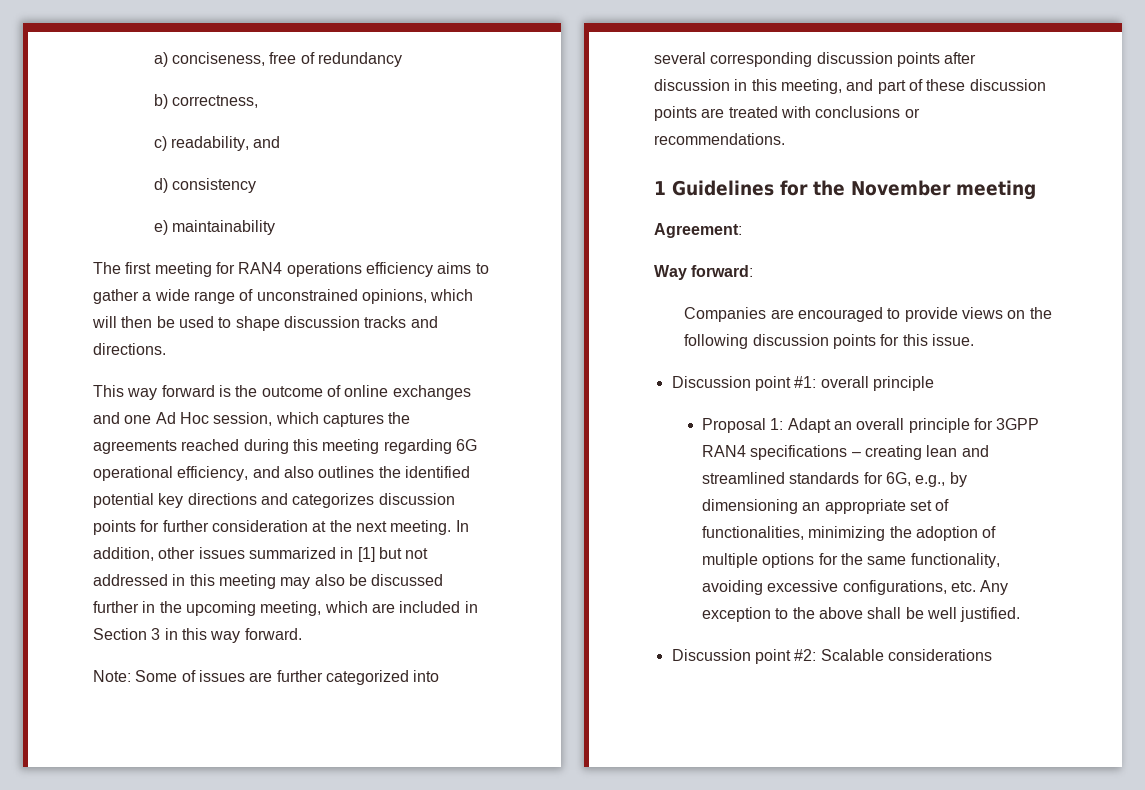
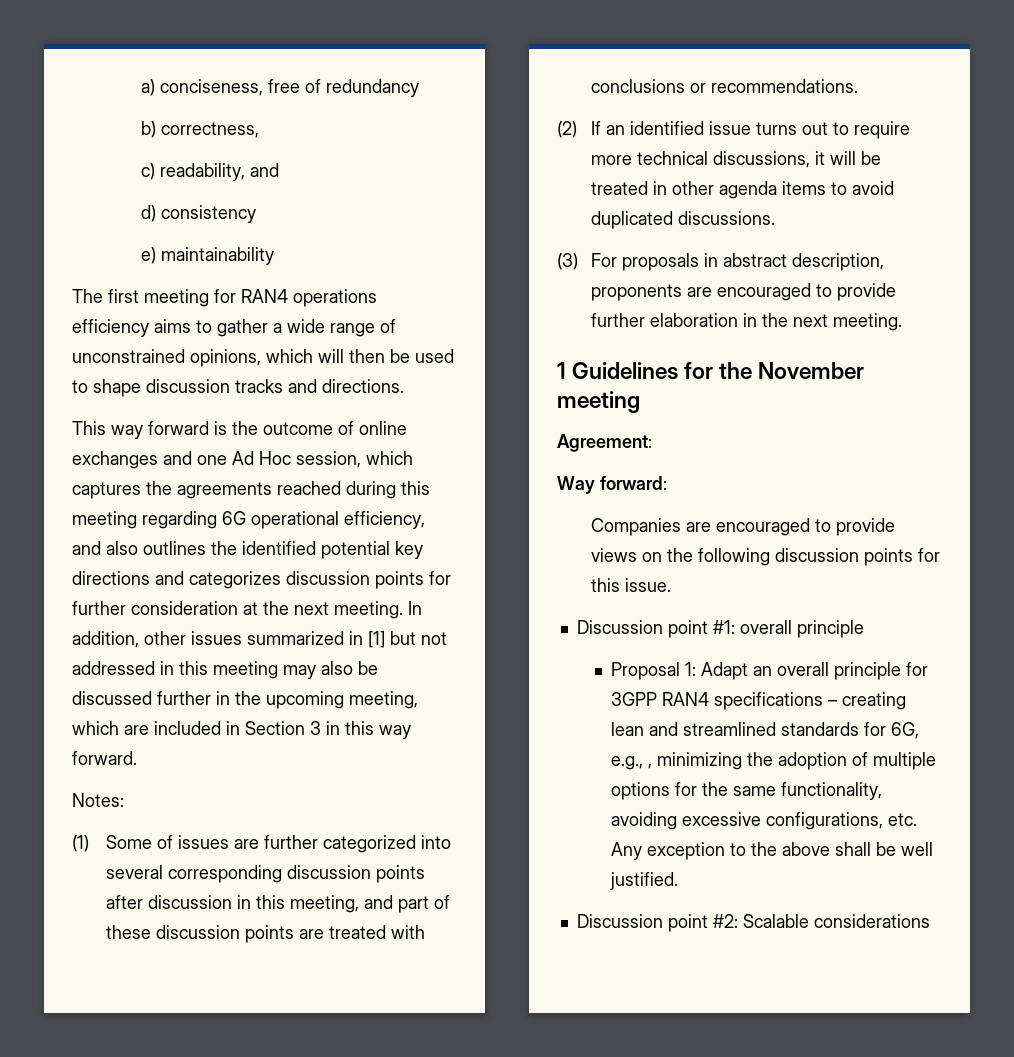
- Note: Some of issues are further categorized into several corresponding discussion points after discussion in this meeting, and part of these discussion points are treated with conclusions or recommendations.
+ Notes:
+ (1) Some of issues are further categorized into several corresponding discussion points after discussion in this meeting, and part of these discussion points are treated with conclusions or recommendations.
+ (2) If an identified issue turns out to require more technical discussions, it will be treated in other agenda items to avoid duplicated discussions.
+ (3) For proposals in abstract description, proponents are encouraged to provide further elaboration in the next meeting.
- Proposal 1: Adapt an overall principle for 3GPP RAN4 specifications – creating lean and streamlined standards for 6G, e.g., by dimensioning an appropriate set of functionalities, minimizing the adoption of multiple options for the same functionality, avoiding excessive configurations, etc. Any exception to the above shall be well justified.
+ Proposal 1: Adapt an overall principle for 3GPP RAN4 specifications – creating lean and streamlined standards for 6G, e.g., , minimizing the adoption of multiple options for the same functionality, avoiding excessive configurations, etc. Any exception to the above shall be well justified.

